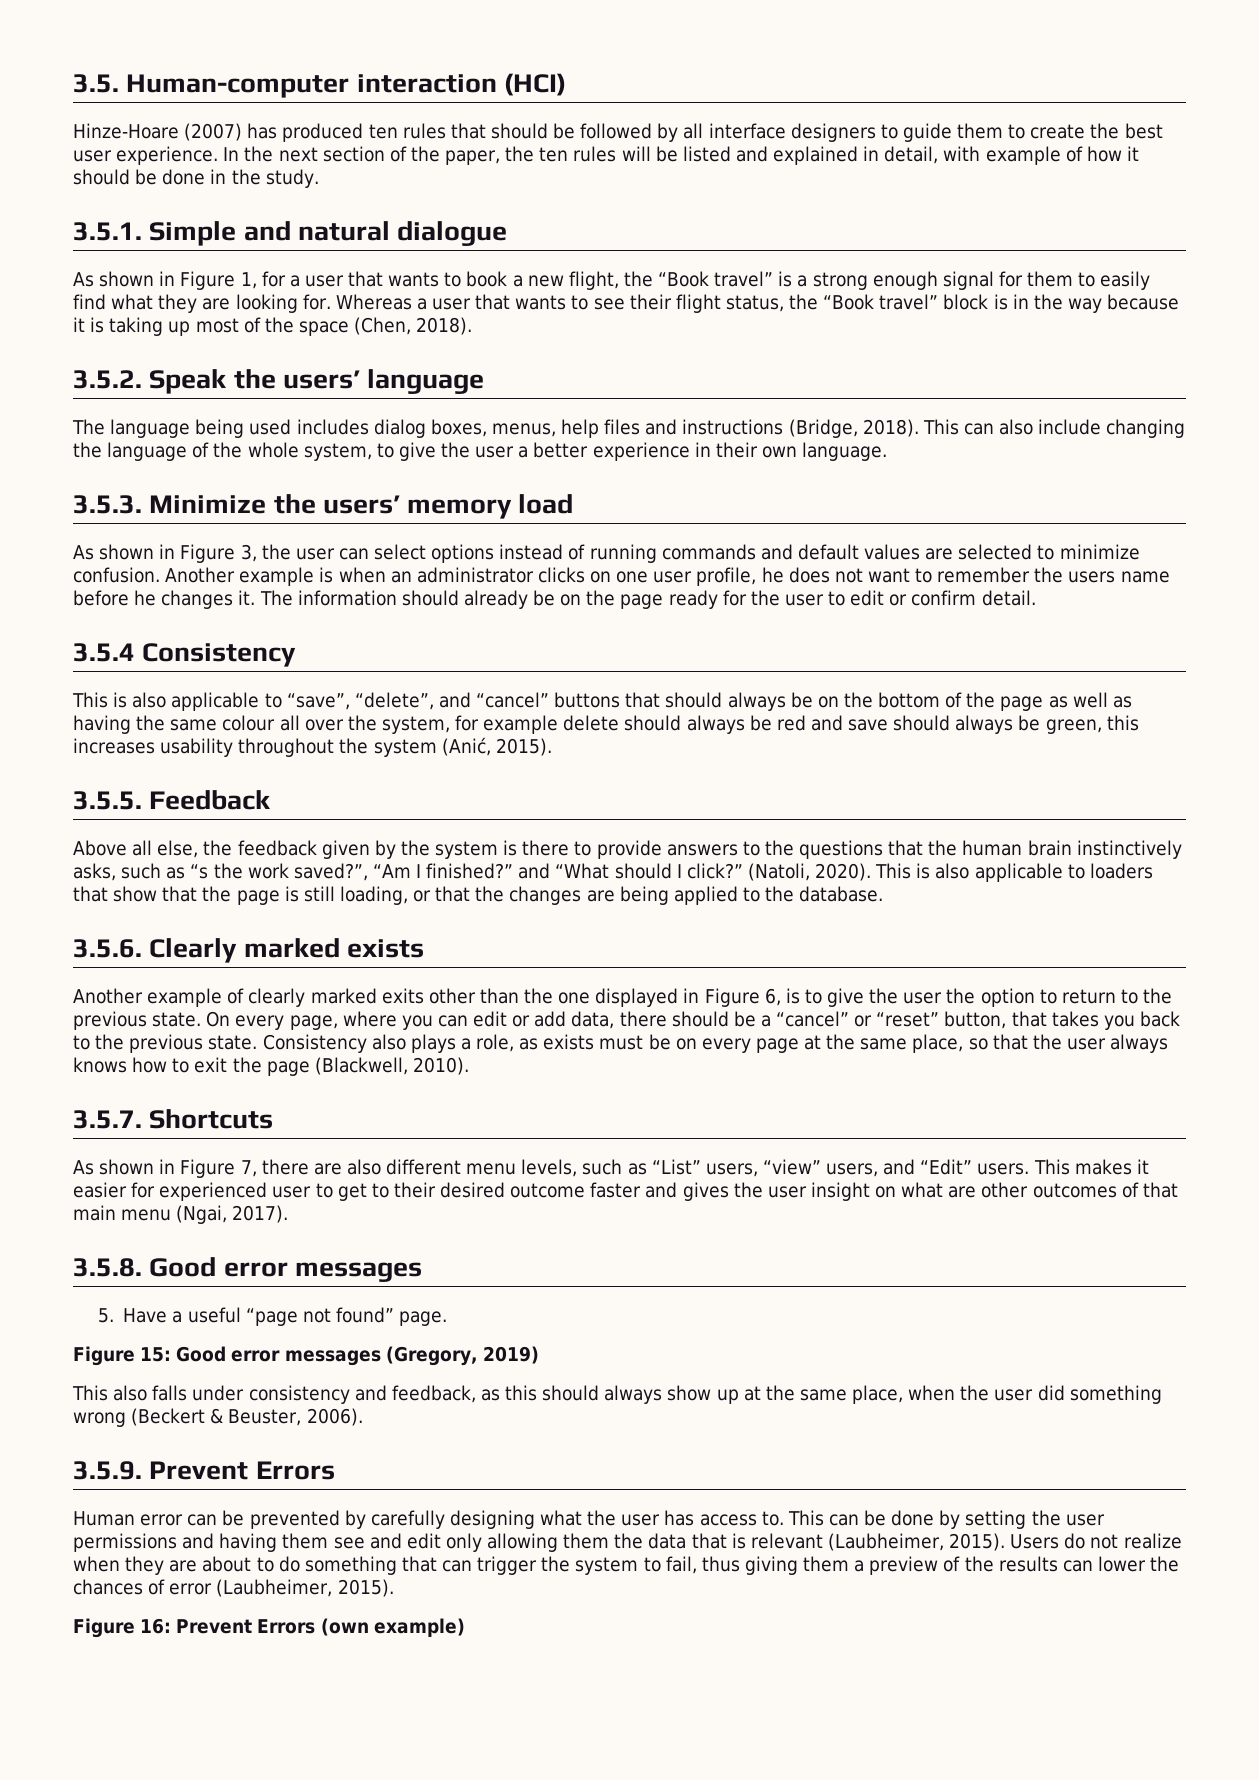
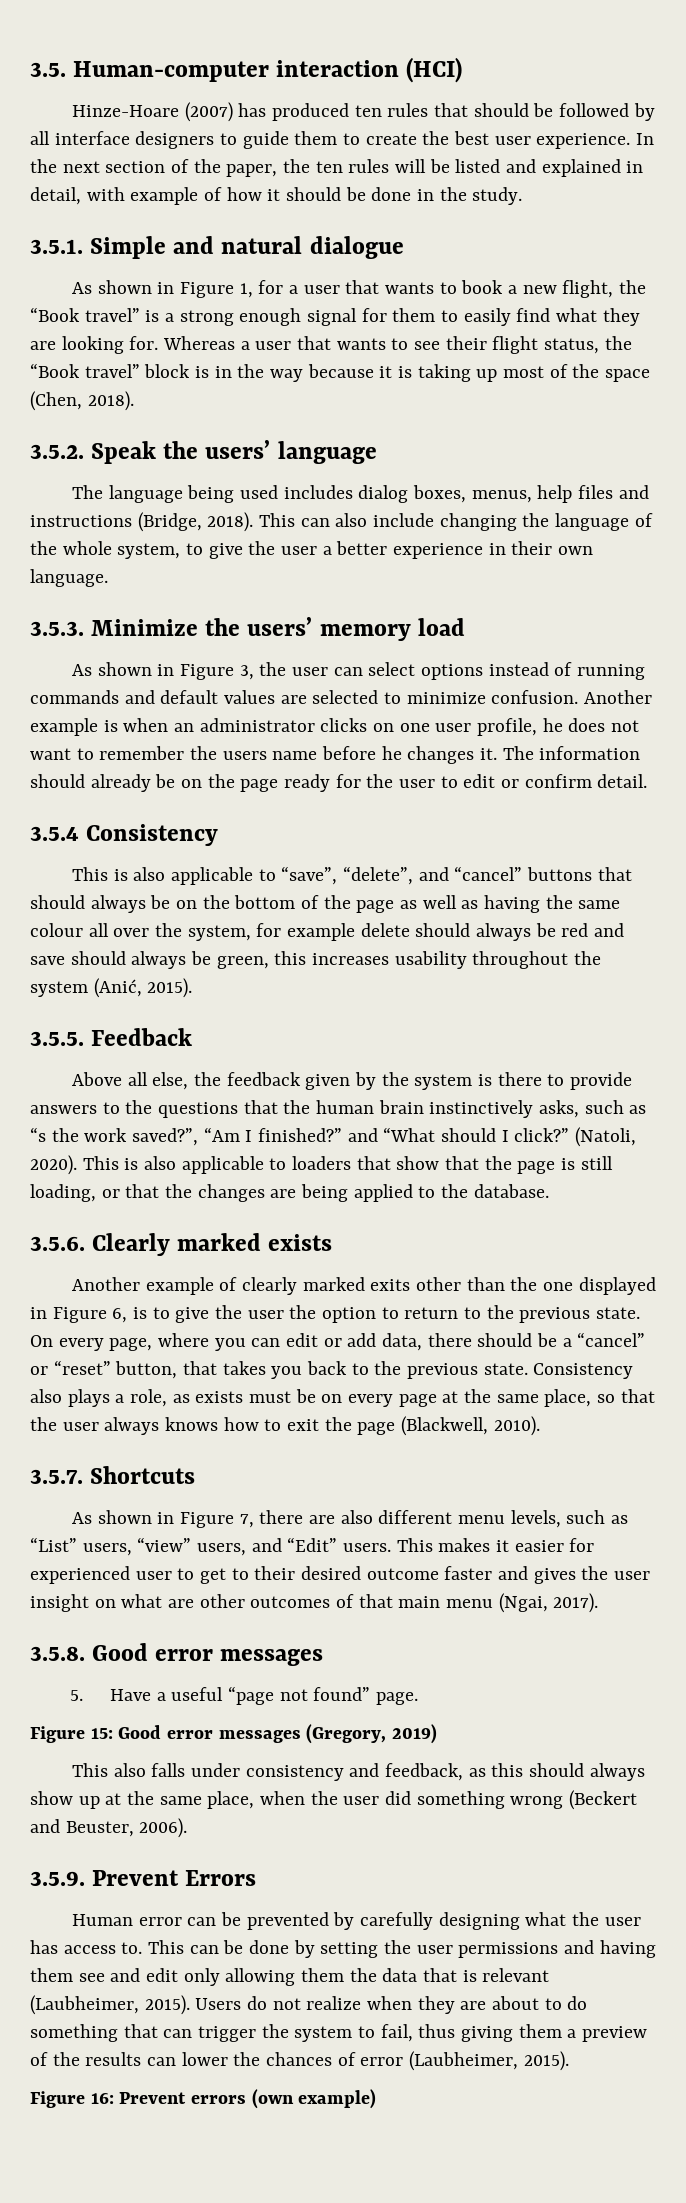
- This also falls under consistency and feedback, as this should always show up at the same place, when the user did something wrong (Beckert & Beuster, 2006).
+ This also falls under consistency and feedback, as this should always show up at the same place, when the user did something wrong (Beckert and Beuster, 2006).
- Figure 16: Prevent Errors (own example)
+ Figure 16: Prevent errors (own example)

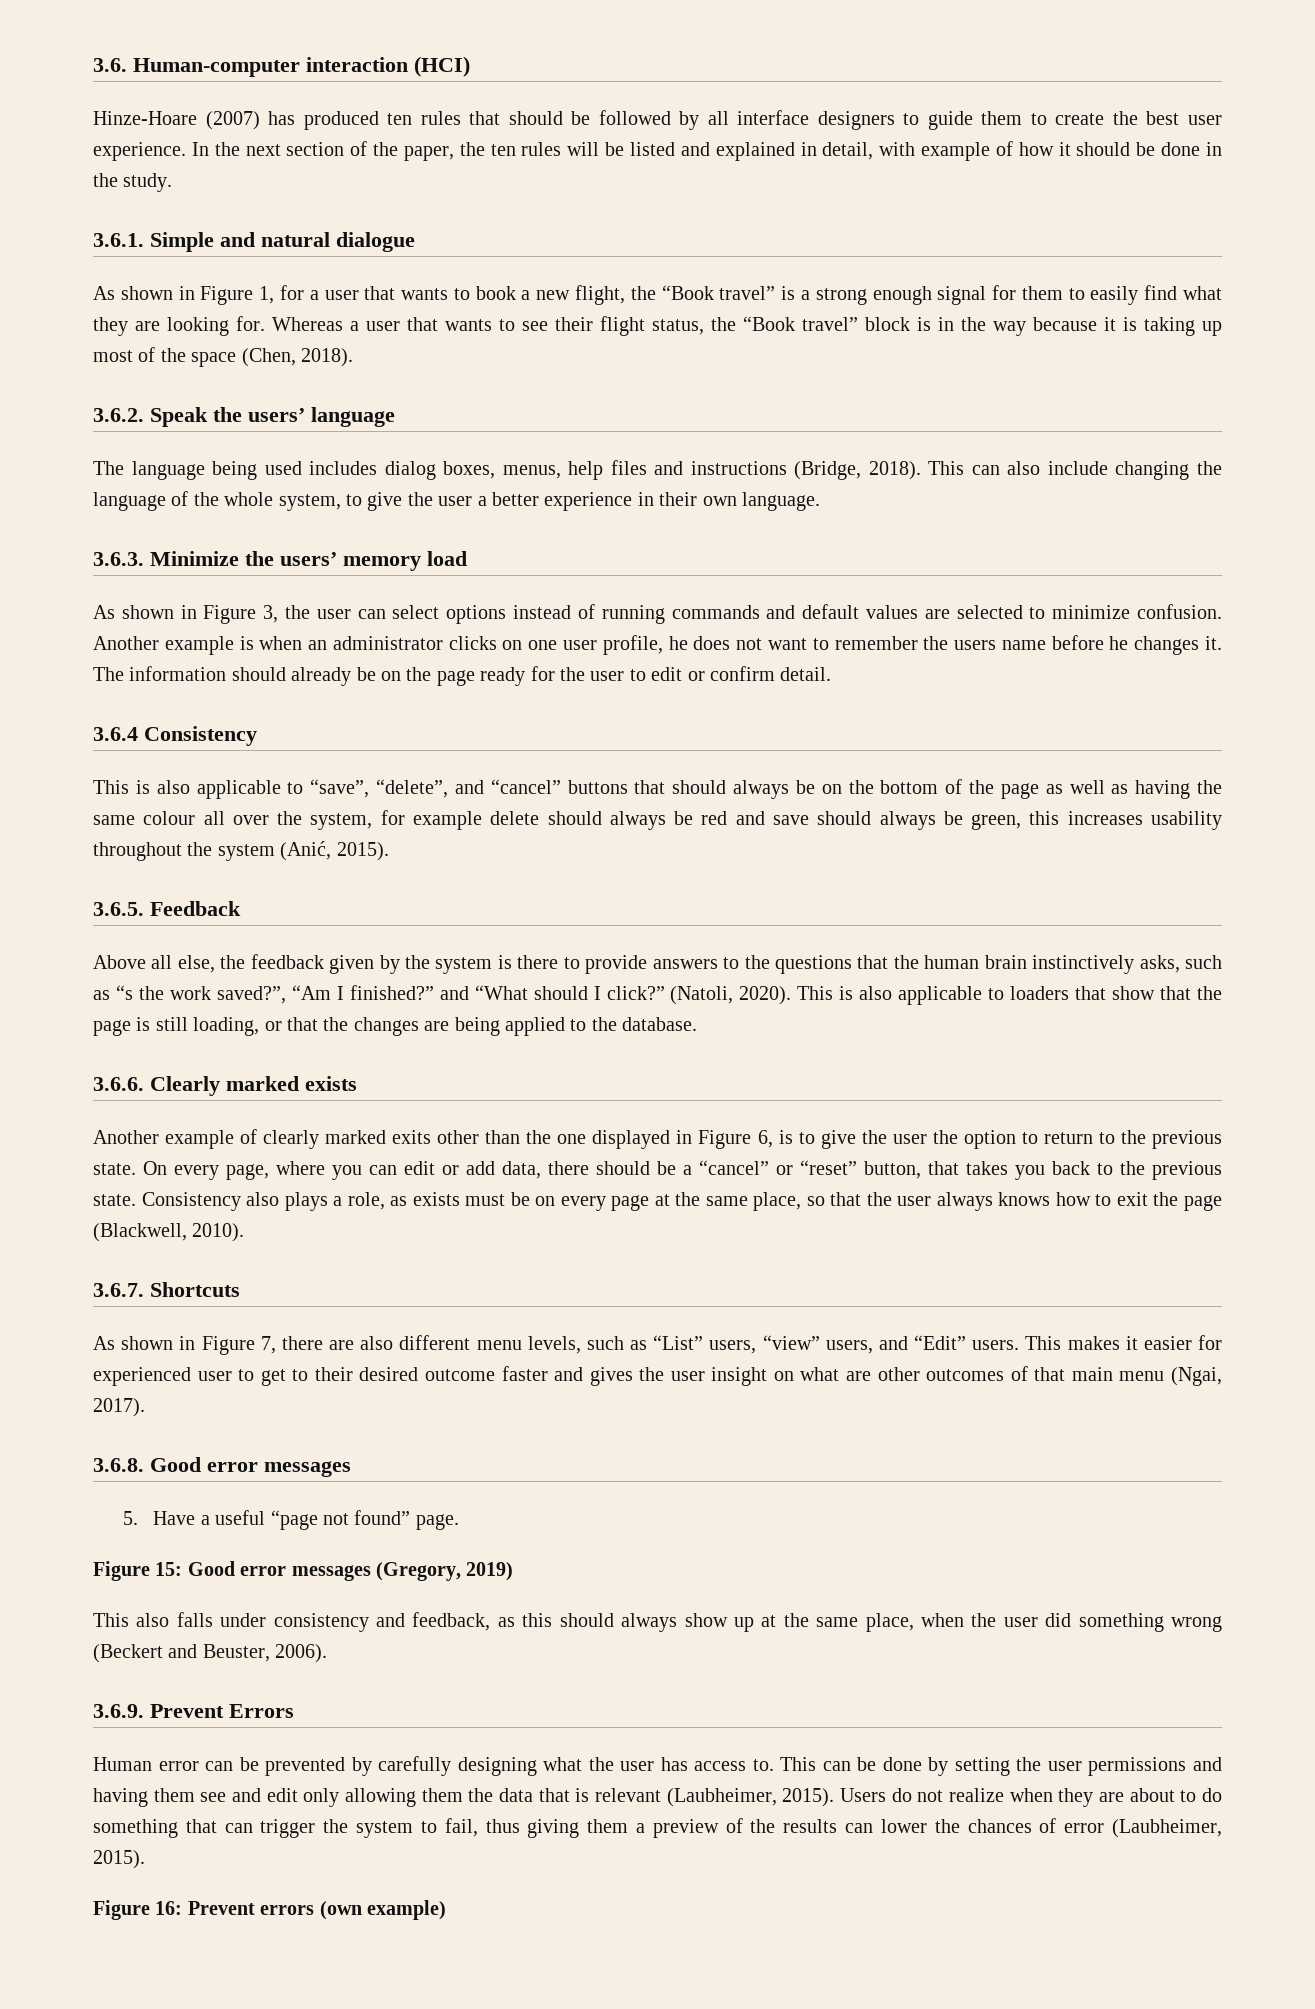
- 3.5. Human-computer interaction (HCI)
+ 3.6. Human-computer interaction (HCI)
- 3.5.1. Simple and natural dialogue
+ 3.6.1. Simple and natural dialogue
- 3.5.2. Speak the users’ language
+ 3.6.2. Speak the users’ language
- 3.5.3. Minimize the users’ memory load
+ 3.6.3. Minimize the users’ memory load
- 3.5.4 Consistency
+ 3.6.4 Consistency
- 3.5.5. Feedback
+ 3.6.5. Feedback
- 3.5.6. Clearly marked exists
+ 3.6.6. Clearly marked exists
- 3.5.7. Shortcuts
+ 3.6.7. Shortcuts
- 3.5.8. Good error messages
+ 3.6.8. Good error messages
- 3.5.9. Prevent Errors
+ 3.6.9. Prevent Errors

